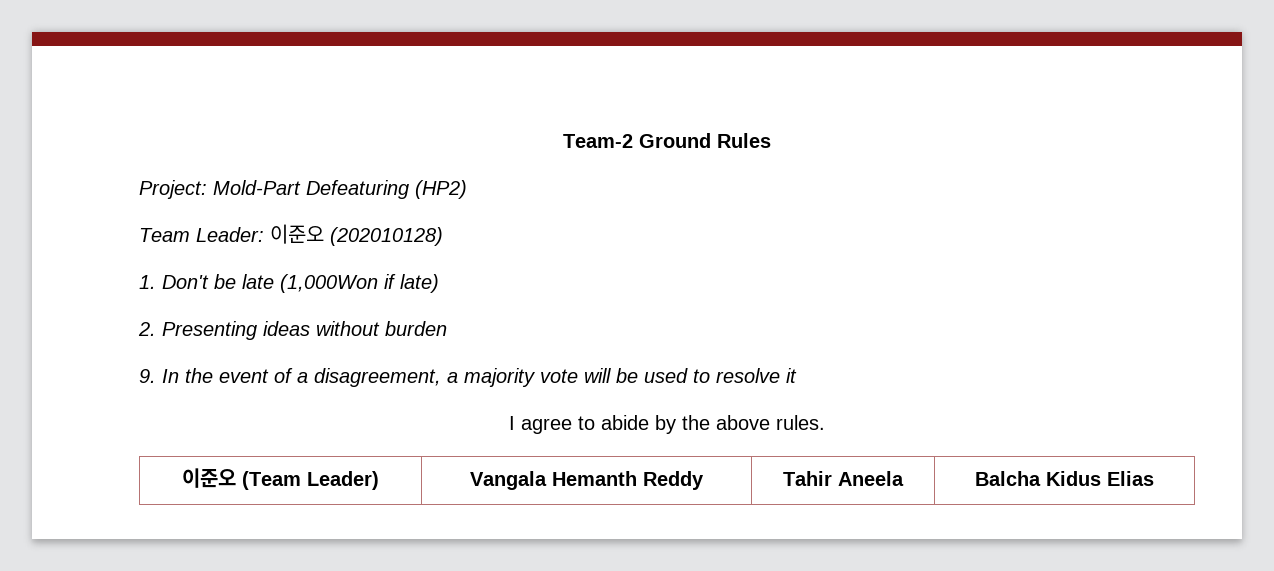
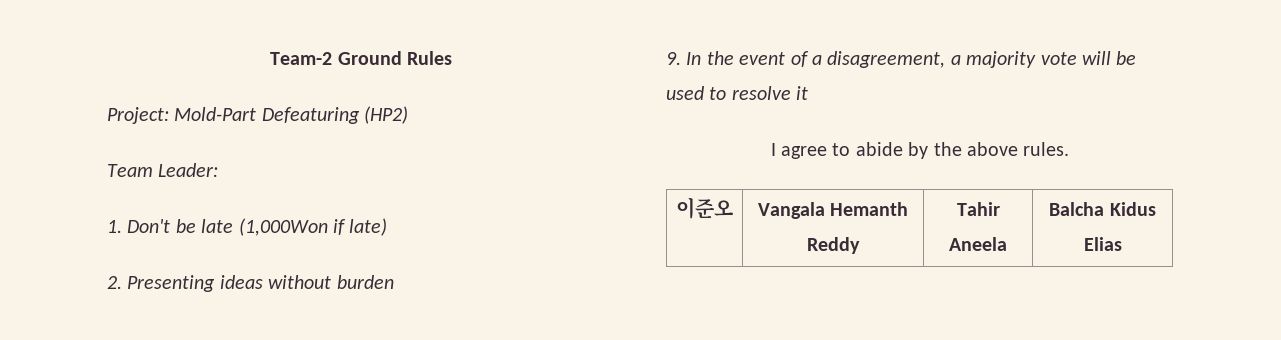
- Team Leader: 이준오 (202010128)
+ Team Leader:
- 이준오 (Team Leader) | Vangala Hemanth Reddy | Tahir Aneela | Balcha Kidus Elias
+ 이준오 | Vangala Hemanth Reddy | Tahir Aneela | Balcha Kidus Elias

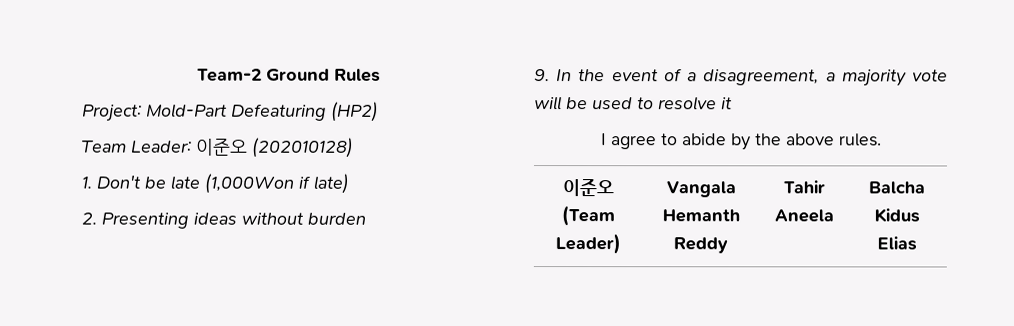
- Team Leader:
+ Team Leader: 이준오 (202010128)
- 이준오 | Vangala Hemanth Reddy | Tahir Aneela | Balcha Kidus Elias
+ 이준오 (Team Leader) | Vangala Hemanth Reddy | Tahir Aneela | Balcha Kidus Elias

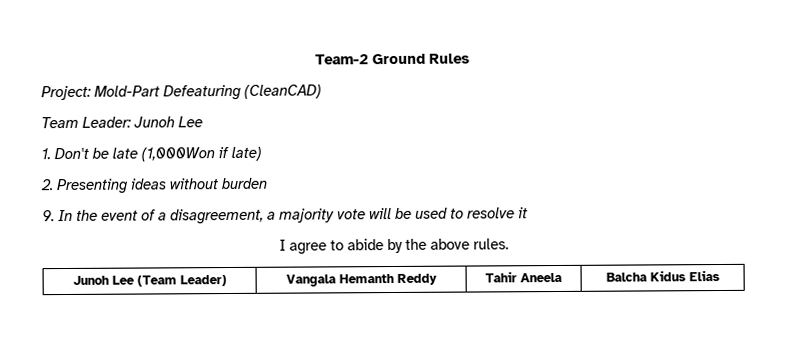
- Project: Mold-Part Defeaturing (HP2)
+ Project: Mold-Part Defeaturing (CleanCAD)
- Team Leader: 이준오 (202010128)
+ Team Leader: Junoh Lee
- 이준오 (Team Leader) | Vangala Hemanth Reddy | Tahir Aneela | Balcha Kidus Elias
+ Junoh Lee (Team Leader) | Vangala Hemanth Reddy | Tahir Aneela | Balcha Kidus Elias

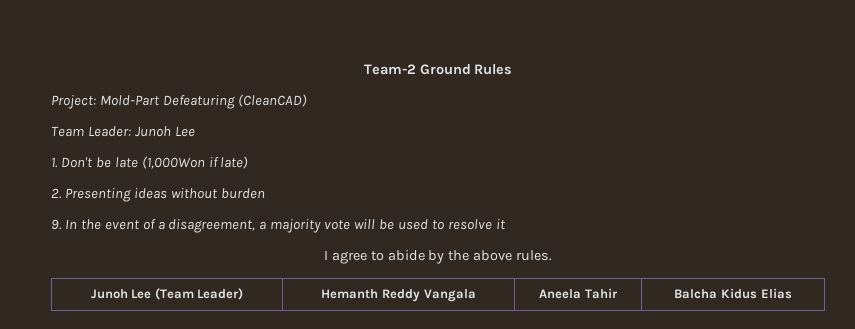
- Junoh Lee (Team Leader) | Vangala Hemanth Reddy | Tahir Aneela | Balcha Kidus Elias
+ Junoh Lee (Team Leader) | Hemanth Reddy Vangala | Aneela Tahir | Balcha Kidus Elias

